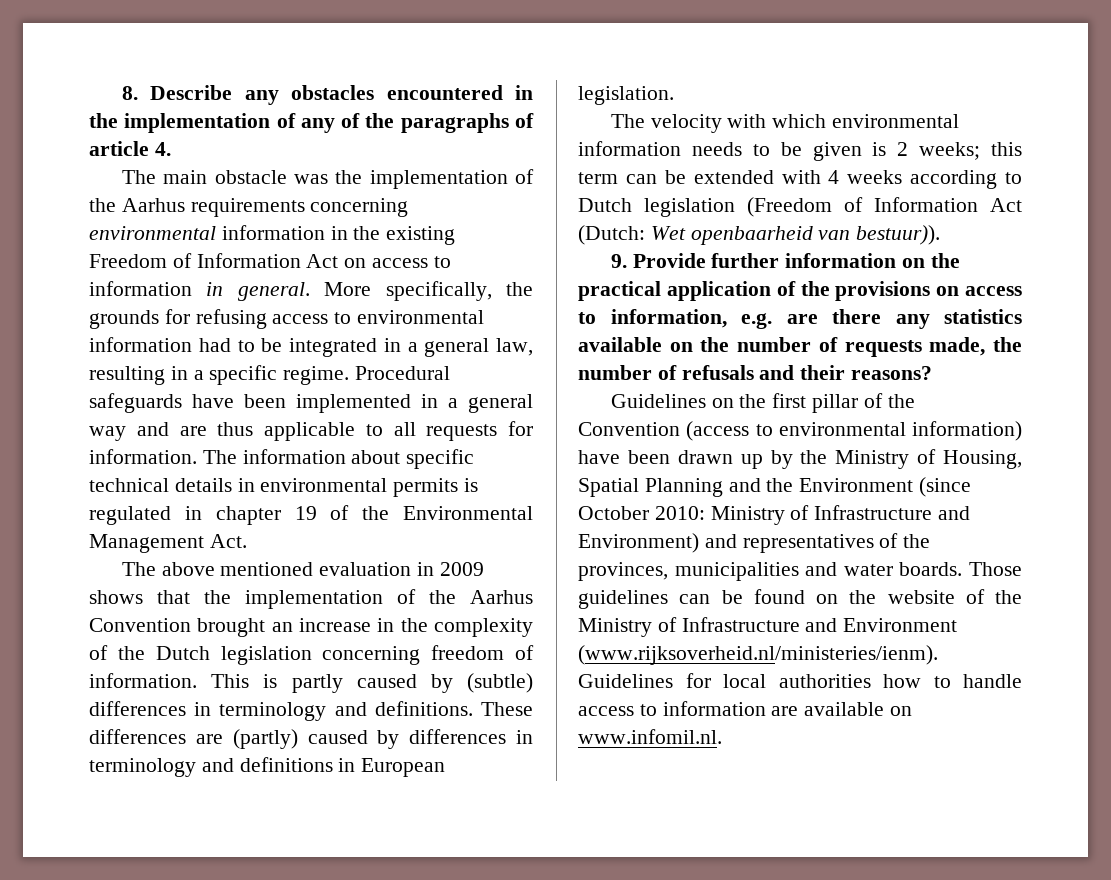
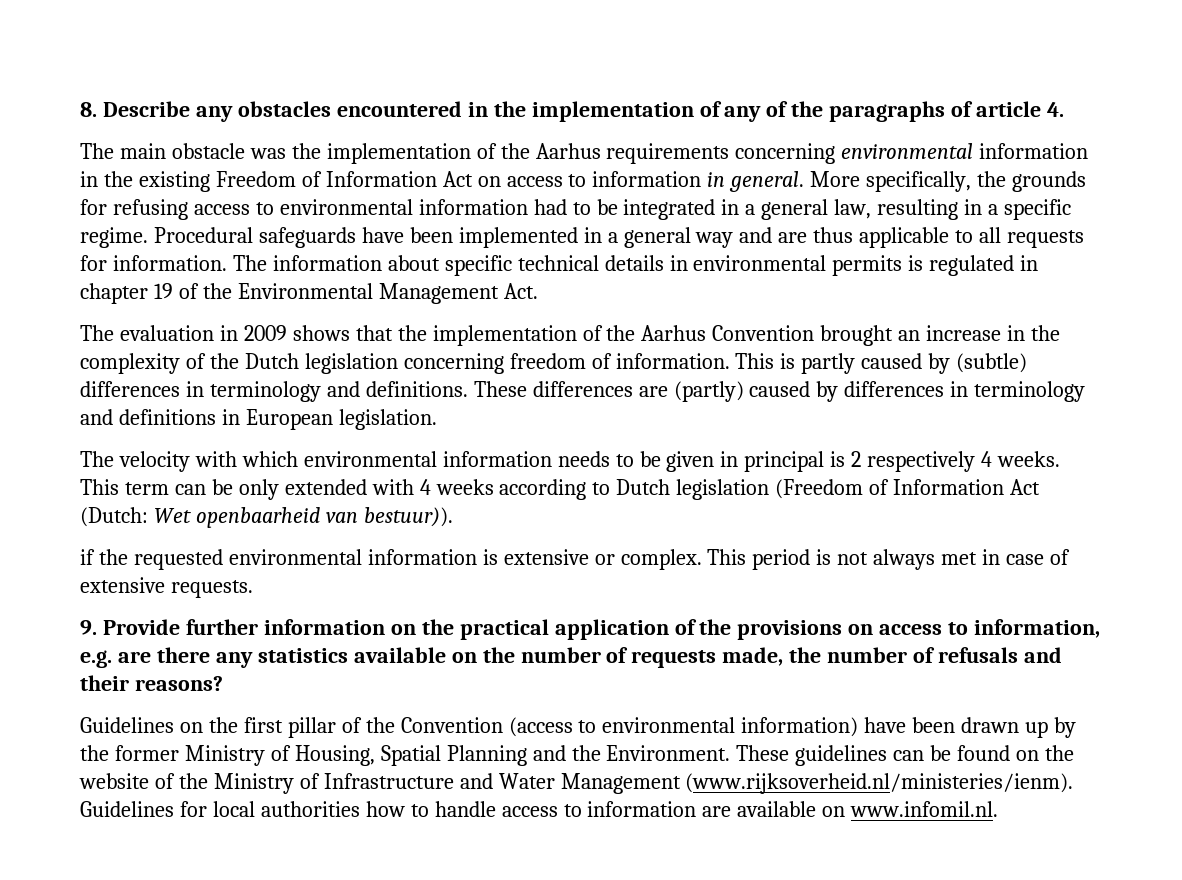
- The above mentioned evaluation in 2009 shows that the implementation of the Aarhus Convention brought an increase in the complexity of the Dutch legislation concerning freedom of information.
+ The evaluation in 2009 shows that the implementation of the Aarhus Convention brought an increase in the complexity of the Dutch legislation concerning freedom of information.
- The velocity with which environmental information needs to be given is 2 weeks; this term can be extended with 4 weeks according to Dutch legislation (Freedom of Information Act (Dutch: Wet openbaarheid van bestuur)).
+ The velocity with which environmental information needs to be given in principal is 2 respectively 4 weeks. This term can be only extended with 4 weeks according to Dutch legislation (Freedom of Information Act (Dutch: Wet openbaarheid van bestuur)).
+ if the requested environmental information is extensive or complex. This period is not always met in case of extensive requests.
- Guidelines on the first pillar of the Convention (access to environmental information) have been drawn up by the Ministry of Housing, Spatial Planning and the Environment (since October 2010: Ministry of Infrastructure and Environment) and representatives of the provinces, municipalities and water boards. Those guidelines can be found on the website of the Ministry of Infrastructure and Environment (www.rijksoverheid.nl/ministeries/ienm). Guidelines for local authorities how to handle access to information are available on www.infomil.nl.
+ Guidelines on the first pillar of the Convention (access to environmental information) have been drawn up by the former Ministry of Housing, Spatial Planning and the Environment. These guidelines can be found on the website of the Ministry of Infrastructure and Water Management (www.rijksoverheid.nl/ministeries/ienm). Guidelines for local authorities how to handle access to information are available on www.infomil.nl.

